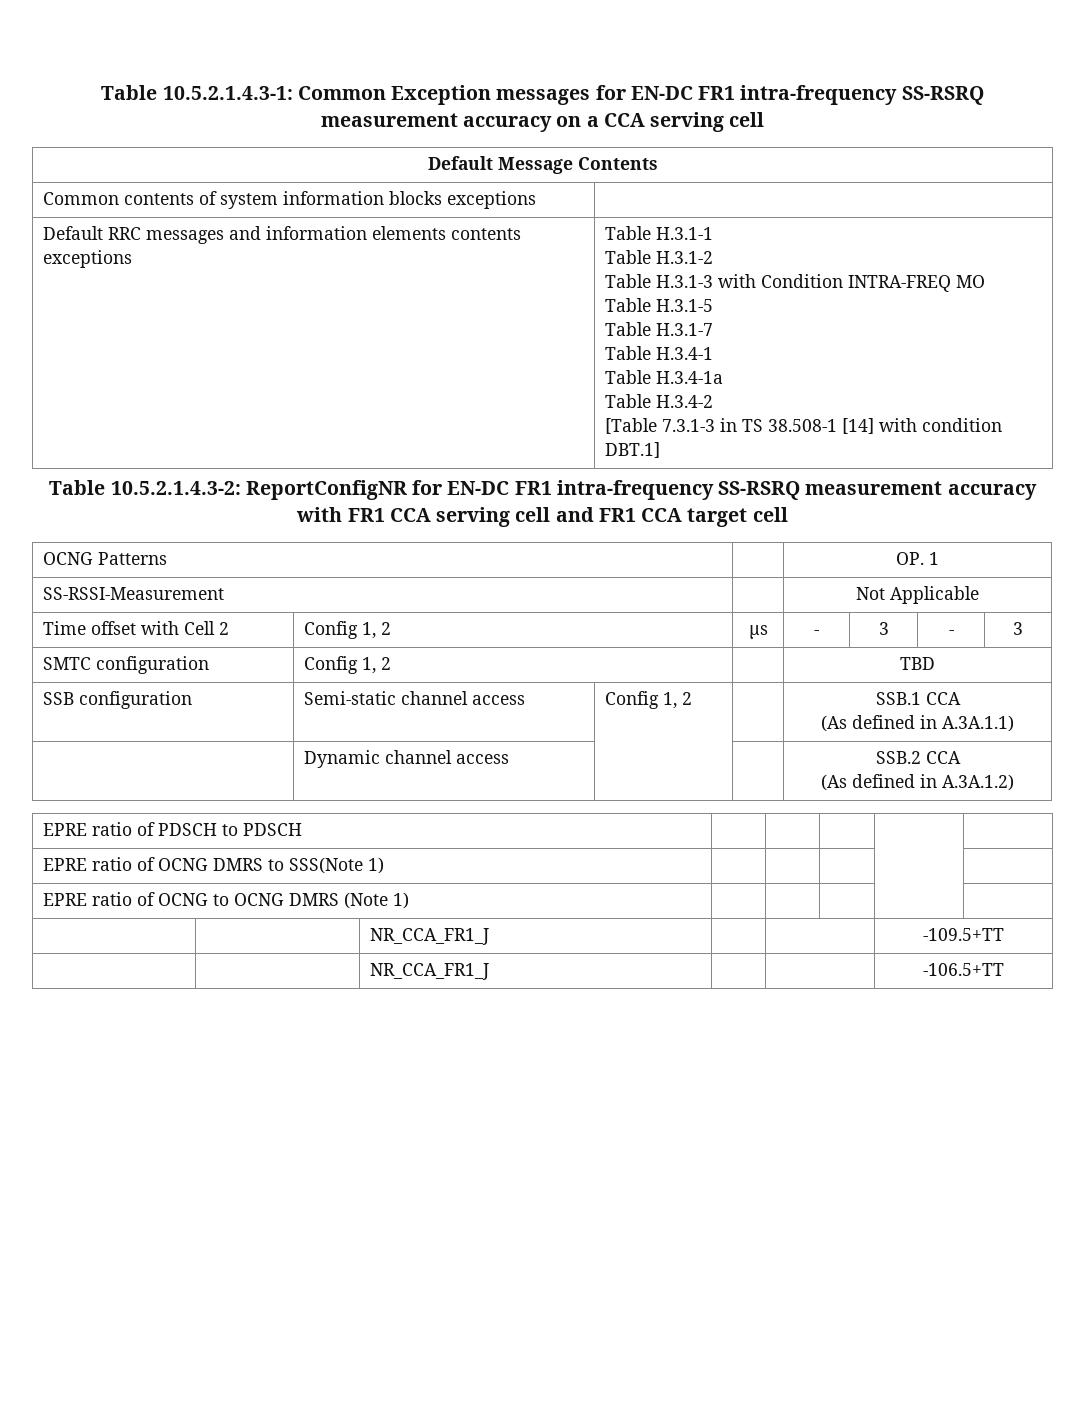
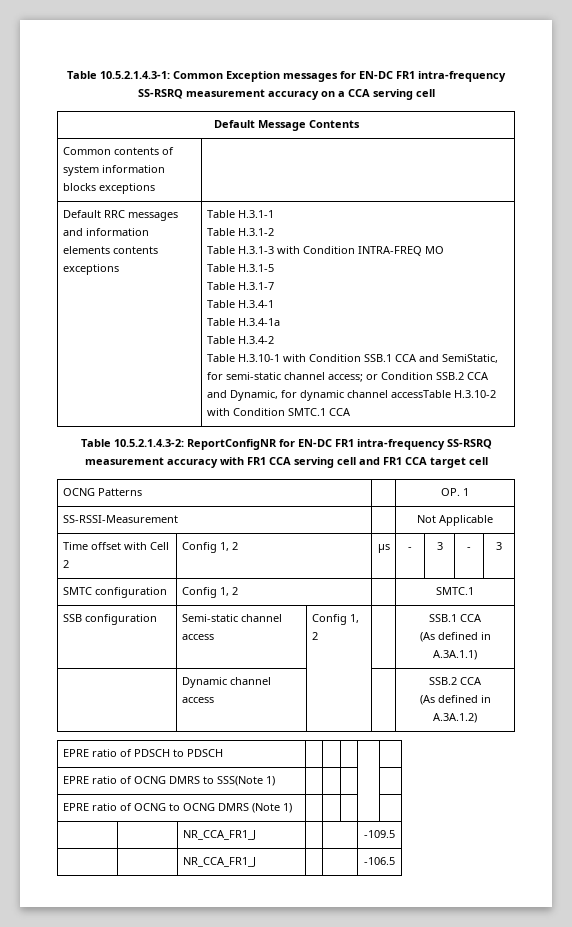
- [Table 7.3.1-3 in TS 38.508-1 [14] with condition DBT.1]
+ Table H.3.10-1 with Condition SSB.1 CCA and SemiStatic, for semi-static channel access; or Condition SSB.2 CCA and Dynamic, for dynamic channel accessTable H.3.10-2 with Condition SMTC.1 CCA
- SMTC configuration | Config 1, 2 | | TBD
+ SMTC configuration | Config 1, 2 | | SMTC.1
- | | NR_CCA_FR1_J | | | -109.5+TT
- | | NR_CCA_FR1_J | | | -106.5+TT
+ | | NR_CCA_FR1_J | | | -109.5
+ | | NR_CCA_FR1_J | | | -106.5

